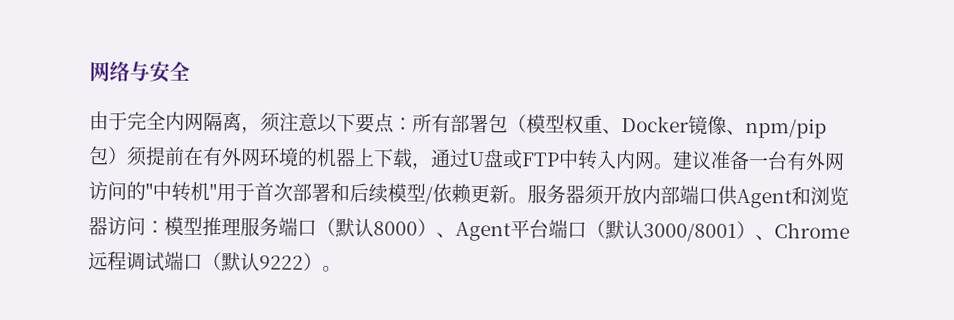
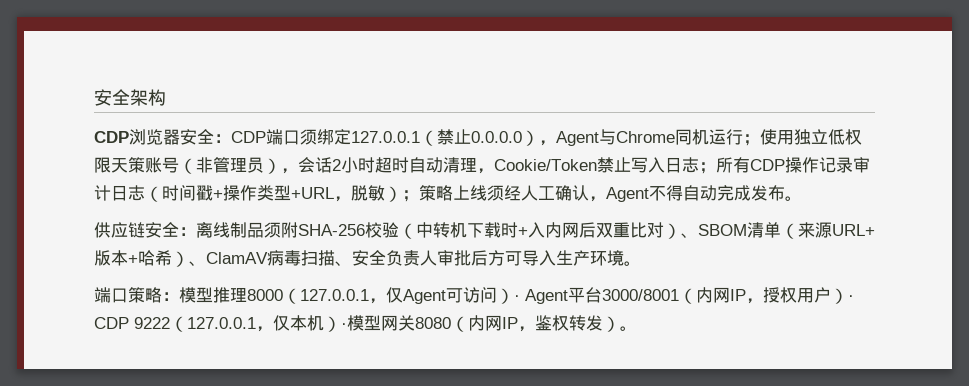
- 网络与安全
- 由于完全内网隔离，须注意以下要点：所有部署包（模型权重、Docker镜像、npm/pip包）须提前在有外网环境的机器上下载，通过U盘或FTP中转入内网。建议准备一台有外网访问的"中转机"用于首次部署和后续模型/依赖更新。服务器须开放内部端口供Agent和浏览器访问：模型推理服务端口（默认8000）、Agent平台端口（默认3000/8001）、Chrome远程调试端口（默认9222）。
+ 安全架构
+ CDP浏览器安全：CDP端口须绑定127.0.0.1（禁止0.0.0.0），Agent与Chrome同机运行；使用独立低权限天策账号（非管理员），会话2小时超时自动清理，Cookie/Token禁止写入日志；所有CDP操作记录审计日志（时间戳+操作类型+URL，脱敏）；策略上线须经人工确认，Agent不得自动完成发布。
+ 供应链安全：离线制品须附SHA-256校验（中转机下载时+入内网后双重比对）、SBOM清单（来源URL+版本+哈希）、ClamAV病毒扫描、安全负责人审批后方可导入生产环境。
+ 端口策略：模型推理8000（127.0.0.1，仅Agent可访问）· Agent平台3000/8001（内网IP，授权用户）· CDP 9222（127.0.0.1，仅本机）·模型网关8080（内网IP，鉴权转发）。

